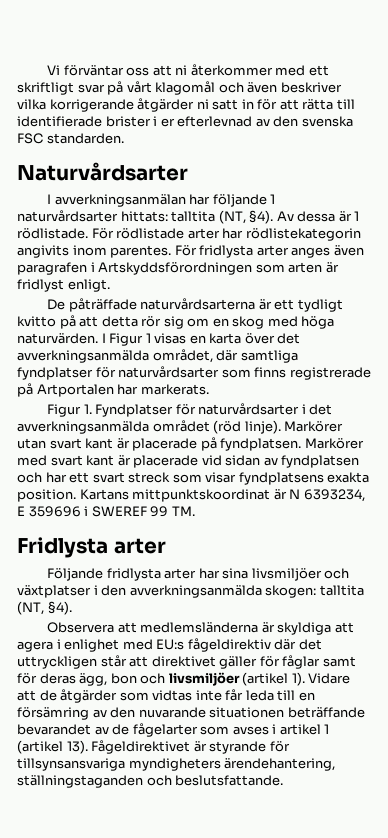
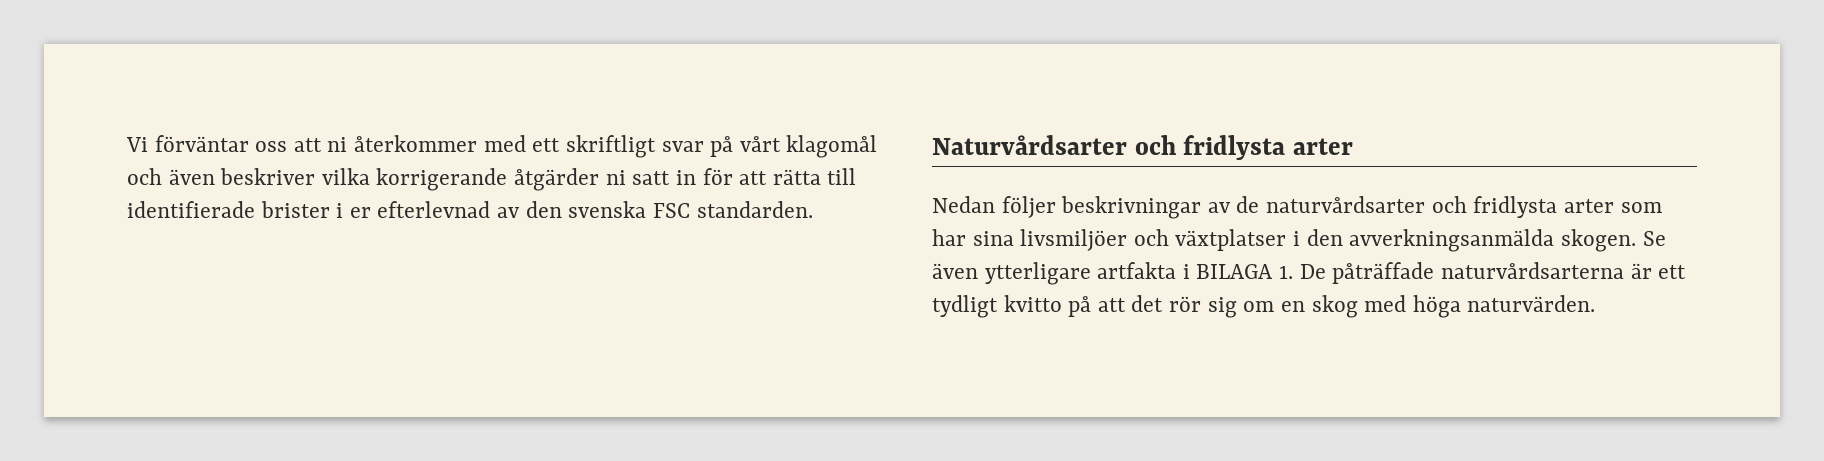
- Naturvårdsarter
- I avverkningsanmälan har följande 1 naturvårdsarter hittats: talltita (NT, §4). Av dessa är 1 rödlistade. För rödlistade arter har rödlistekategorin angivits inom parentes. För fridlysta arter anges även paragrafen i Artskyddsförordningen som arten är fridlyst enligt.
- De påträffade naturvårdsarterna är ett tydligt kvitto på att detta rör sig om en skog med höga naturvärden. I Figur 1 visas en karta över det avverkningsanmälda området, där samtliga fyndplatser för naturvårdsarter som finns registrerade på Artportalen har markerats.
- Figur 1. Fyndplatser för naturvårdsarter i det avverkningsanmälda området (röd linje). Markörer utan svart kant är placerade på fyndplatsen. Markörer med svart kant är placerade vid sidan av fyndplatsen och har ett svart streck som visar fyndplatsens exakta position. Kartans mittpunktskoordinat är N 6393234, E 359696 i SWEREF 99 TM.
- Fridlysta arter
- Följande fridlysta arter har sina livsmiljöer och växtplatser i den avverkningsanmälda skogen: talltita (NT, §4).
- Observera att medlemsländerna är skyldiga att agera i enlighet med EU:s fågeldirektiv där det uttryckligen står att direktivet gäller för fåglar samt för deras ägg, bon och livsmiljöer (artikel 1). Vidare att de åtgärder som vidtas inte får leda till en försämring av den nuvarande situationen beträffande bevarandet av de fågelarter som avses i artikel 1 (artikel 13). Fågeldirektivet är styrande för tillsynsansvariga myndigheters ärendehantering, ställningstaganden och beslutsfattande.
+ Naturvårdsarter och fridlysta arter
+ Nedan följer beskrivningar av de naturvårdsarter och fridlysta arter som har sina livsmiljöer och växtplatser i den avverkningsanmälda skogen. Se även ytterligare artfakta i BILAGA 1. De påträffade naturvårdsarterna är ett tydligt kvitto på att det rör sig om en skog med höga naturvärden.

